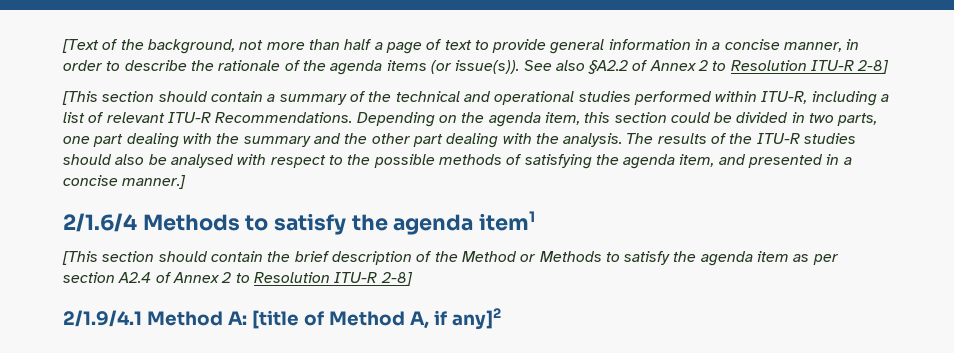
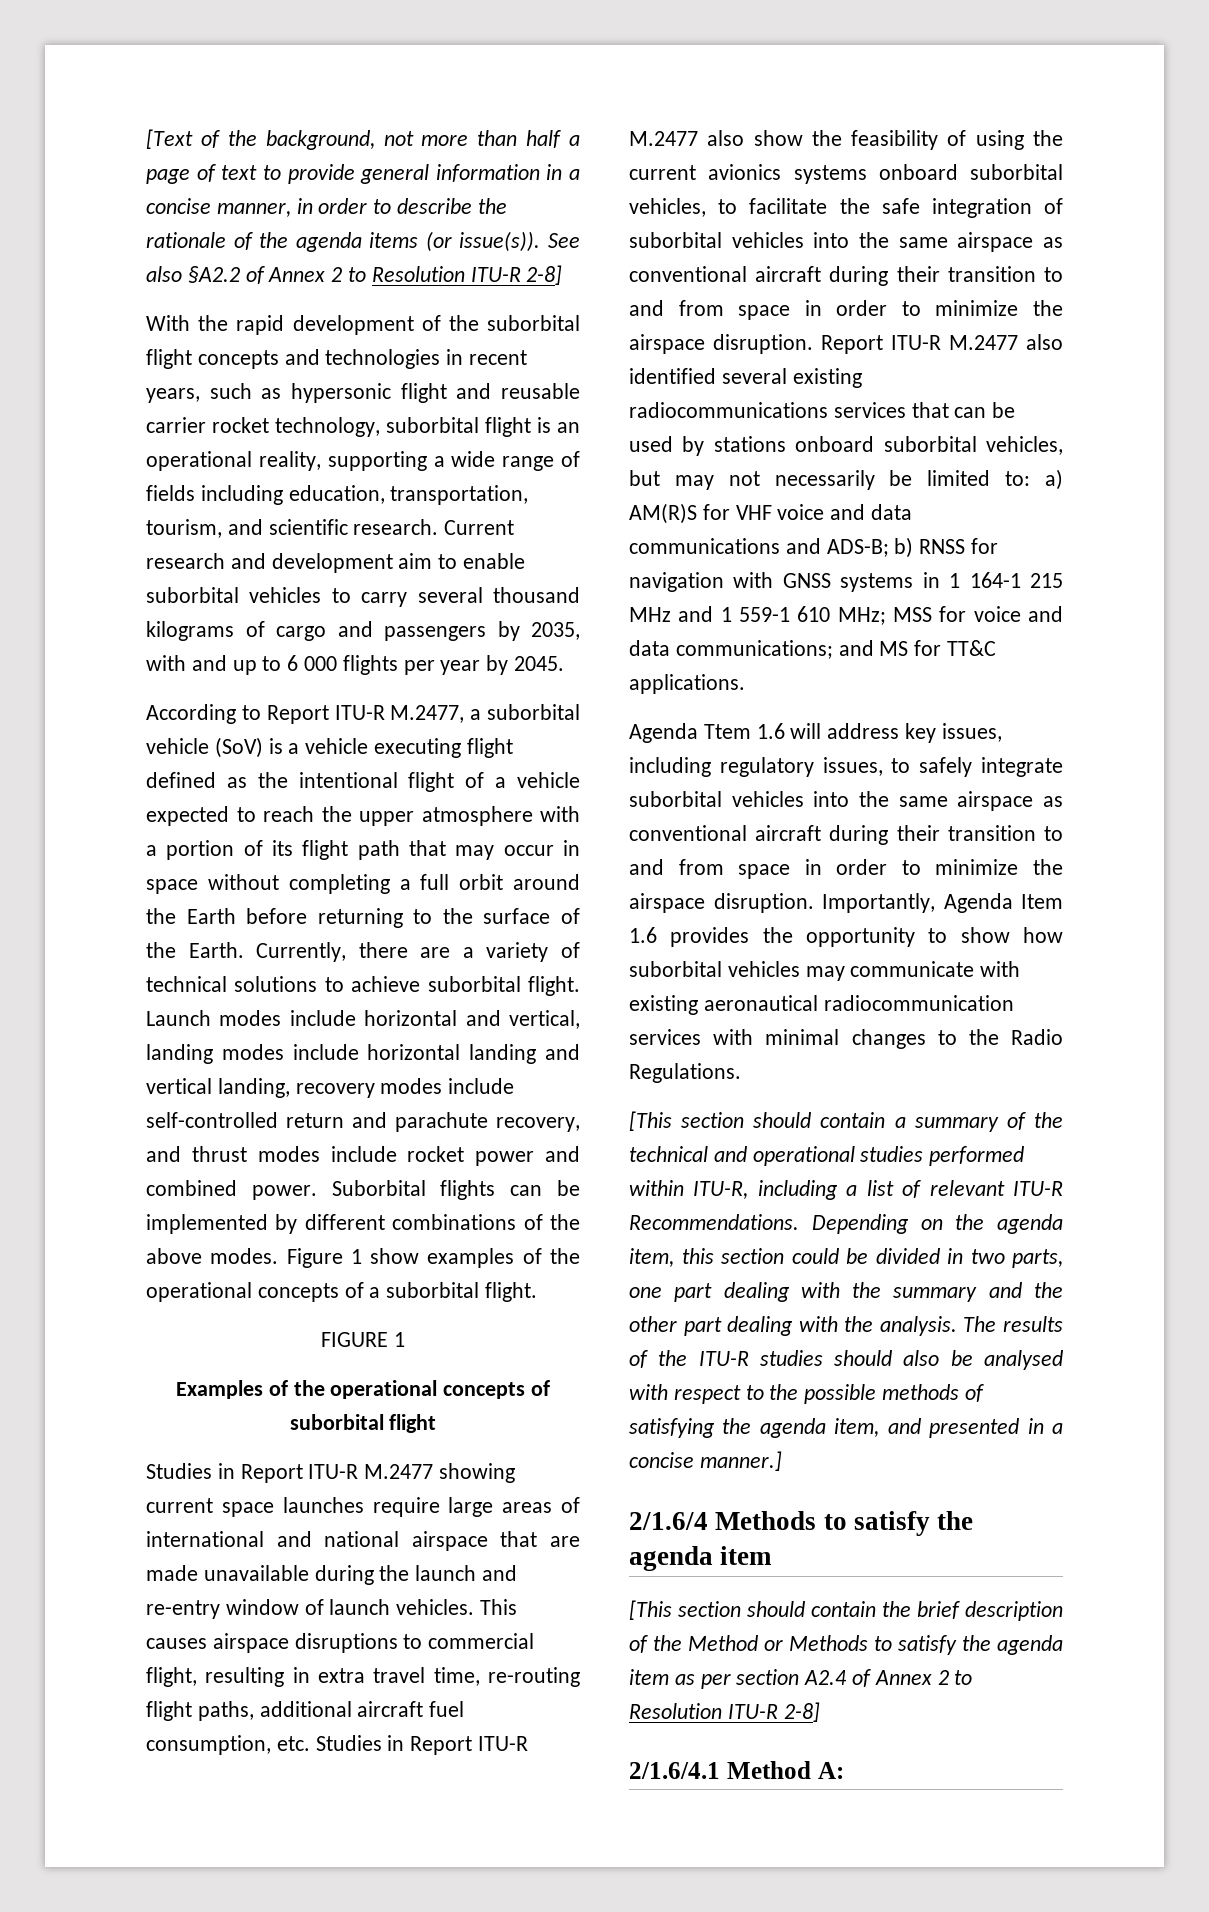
+ With the rapid development of the suborbital flight concepts and technologies in recent years, such as hypersonic flight and reusable carrier rocket technology, suborbital flight is an operational reality, supporting a wide range of fields including education, transportation, tourism, and scientific research. Current research and development aim to enable suborbital vehicles to carry several thousand kilograms of cargo and passengers by 2035, with and up to 6 000 flights per year by 2045.
+ According to Report ITU-R M.2477, a suborbital vehicle (SoV) is a vehicle executing flight defined as the intentional flight of a vehicle expected to reach the upper atmosphere with a portion of its flight path that may occur in space without completing a full orbit around the Earth before returning to the surface of the Earth. Currently, there are a variety of technical solutions to achieve suborbital flight. Launch modes include horizontal and vertical, landing modes include horizontal landing and vertical landing, recovery modes include self-controlled return and parachute recovery, and thrust modes include rocket power and combined power. Suborbital flights can be implemented by different combinations of the above modes. Figure 1 show examples of the operational concepts of a suborbital flight.
+ FIGURE 1
+ Examples of the operational concepts of suborbital flight
+ Studies in Report ITU-R M.2477 showing current space launches require large areas of international and national airspace that are made unavailable during the launch and re-entry window of launch vehicles. This causes airspace disruptions to commercial flight, resulting in extra travel time, re-routing flight paths, additional aircraft fuel consumption, etc. Studies in Report ITU-R M.2477 also show the feasibility of using the current avionics systems onboard suborbital vehicles, to facilitate the safe integration of suborbital vehicles into the same airspace as conventional aircraft during their transition to and from space in order to minimize the airspace disruption. Report ITU-R M.2477 also identified several existing radiocommunications services that can be used by stations onboard suborbital vehicles, but may not necessarily be limited to: a) AM(R)S for VHF voice and data communications and ADS-B; b) RNSS for navigation with GNSS systems in 1 164-1 215 MHz and 1 559-1 610 MHz; MSS for voice and data communications; and MS for TT&C applications.
+ Agenda Ttem 1.6 will address key issues, including regulatory issues, to safely integrate suborbital vehicles into the same airspace as conventional aircraft during their transition to and from space in order to minimize the airspace disruption. Importantly, Agenda Item 1.6 provides the opportunity to show how suborbital vehicles may communicate with existing aeronautical radiocommunication services with minimal changes to the Radio Regulations.
- 2/1.6/4 Methods to satisfy the agenda item1
+ 2/1.6/4 Methods to satisfy the agenda item
- 2/1.9/4.1 Method A: [title of Method A, if any]2
+ 2/1.6/4.1 Method A:

